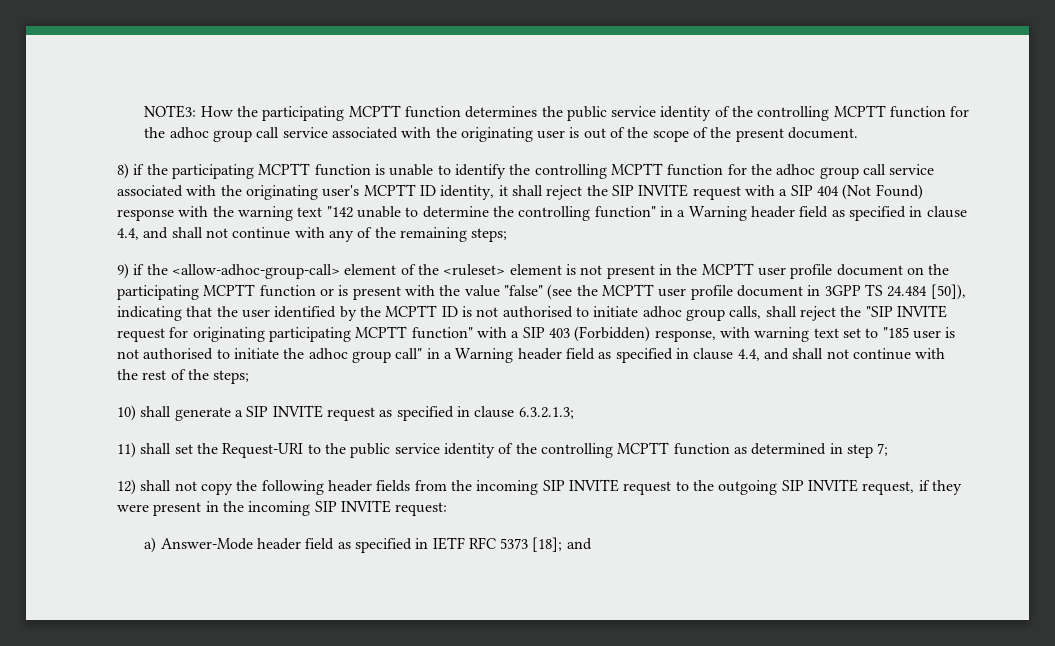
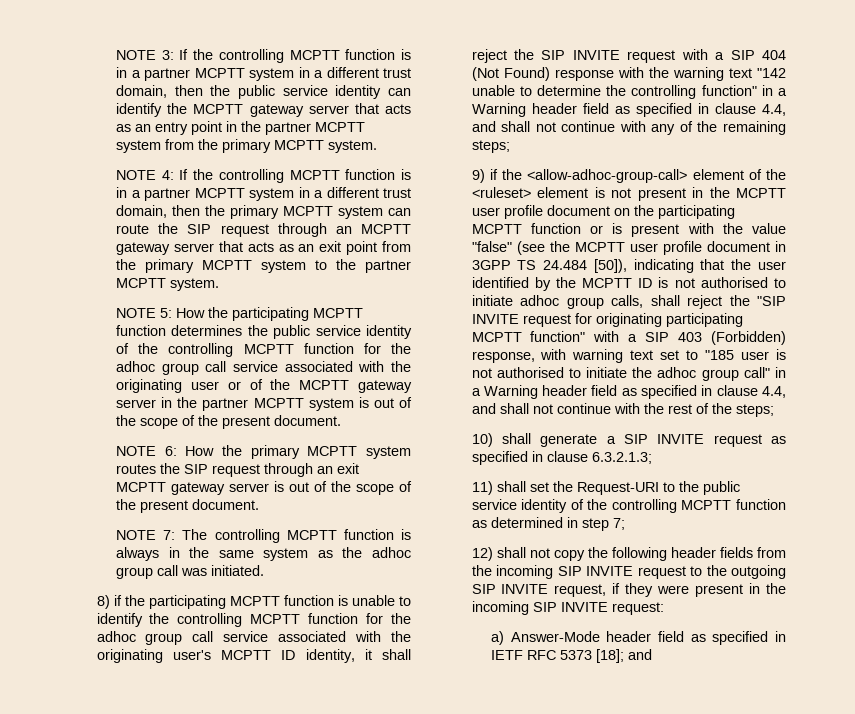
- NOTE3: How the participating MCPTT function determines the public service identity of the controlling MCPTT function for the adhoc group call service associated with the originating user is out of the scope of the present document.
+ NOTE 3: If the controlling MCPTT function is in a partner MCPTT system in a different trust domain, then the public service identity can identify the MCPTT gateway server that acts as an entry point in the partner MCPTT system from the primary MCPTT system.
+ NOTE 4: If the controlling MCPTT function is in a partner MCPTT system in a different trust domain, then the primary MCPTT system can route the SIP request through an MCPTT gateway server that acts as an exit point from the primary MCPTT system to the partner MCPTT system.
+ NOTE 5: How the participating MCPTT function determines the public service identity of the controlling MCPTT function for the adhoc group call service associated with the originating user or of the MCPTT gateway server in the partner MCPTT system is out of the scope of the present document.
+ NOTE 6: How the primary MCPTT system routes the SIP request through an exit MCPTT gateway server is out of the scope of the present document.
+ NOTE 7: The controlling MCPTT function is always in the same system as the adhoc group call was initiated.

